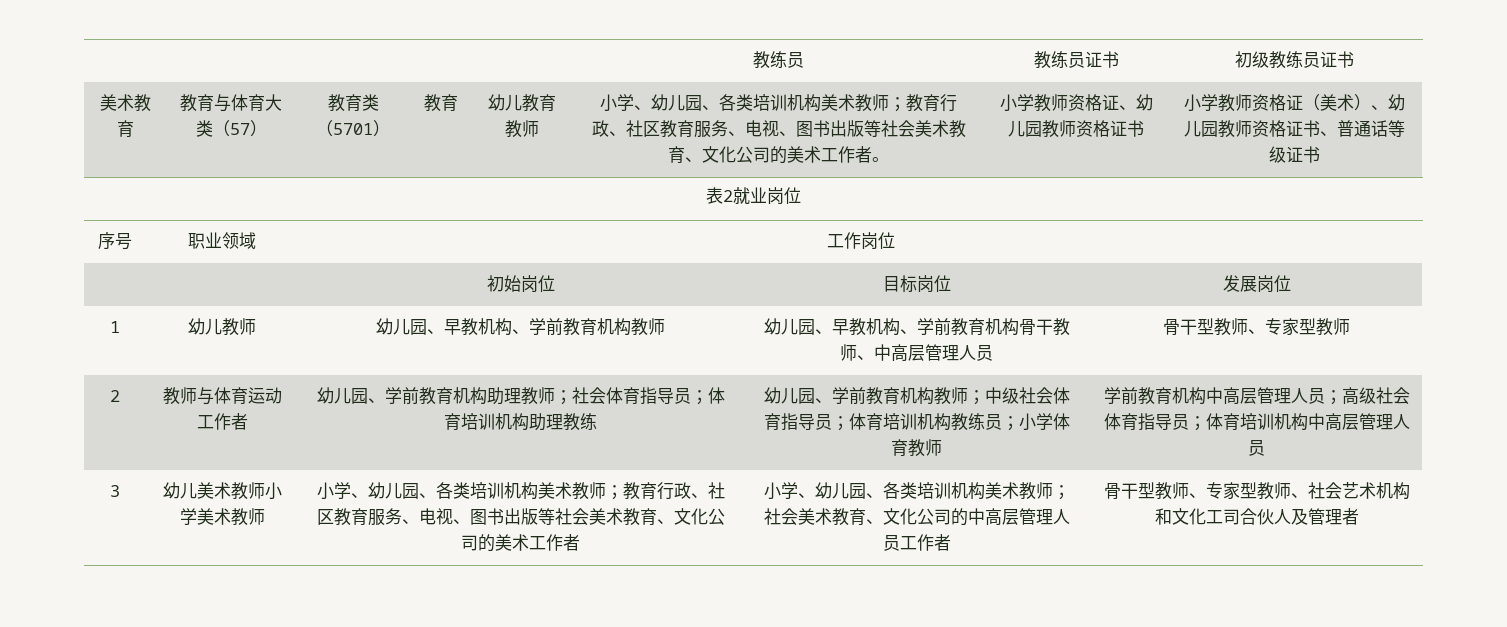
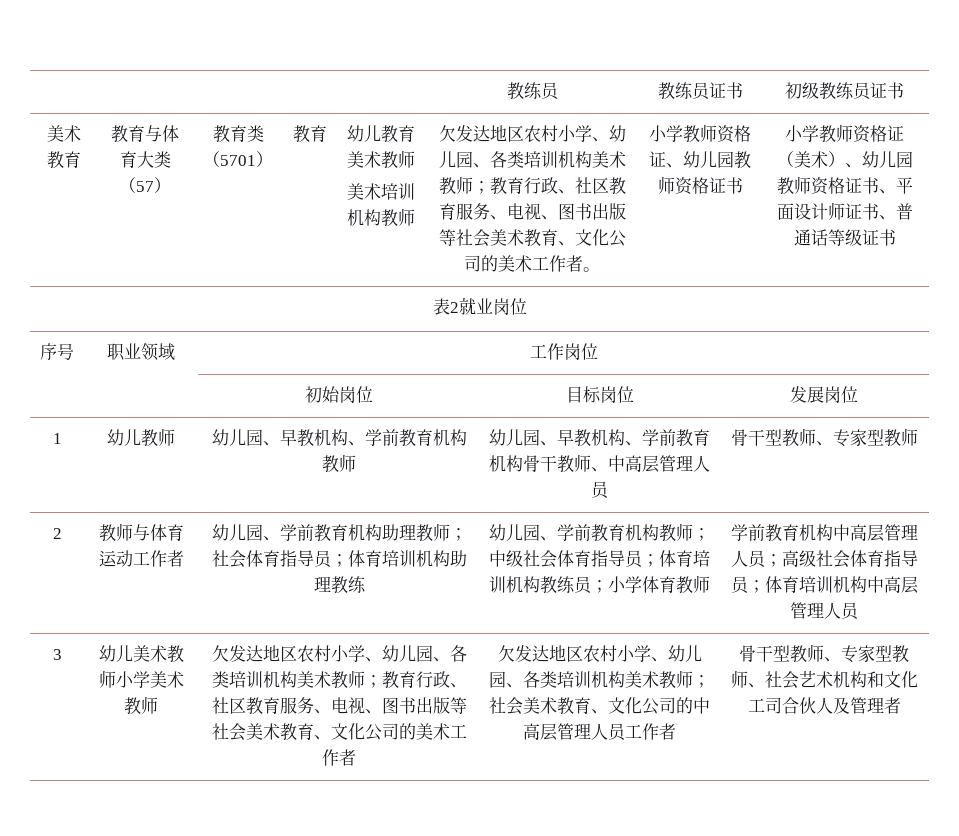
- 幼儿教育教师 | 小学、幼儿园、各类培训机构美术教师；教育行政、社区教育服务、电视、图书出版等社会美术教育、文化公司的美术工作者。
+ 幼儿教育美术教师
+ 美术培训机构教师 | 欠发达地区农村小学、幼儿园、各类培训机构美术教师；教育行政、社区教育服务、电视、图书出版等社会美术教育、文化公司的美术工作者。
- 小学教师资格证（美术）、幼儿园教师资格证书、普通话等级证书
+ 小学教师资格证（美术）、幼儿园教师资格证书、平面设计师证书、普通话等级证书
- 幼儿美术教师小学美术教师 | 小学、幼儿园、各类培训机构美术教师；教育行政、社区教育服务、电视、图书出版等社会美术教育、文化公司的美术工作者
+ 幼儿美术教师小学美术教师 | 欠发达地区农村小学、幼儿园、各类培训机构美术教师；教育行政、社区教育服务、电视、图书出版等社会美术教育、文化公司的美术工作者
- 小学、幼儿园、各类培训机构美术教师；社会美术教育、文化公司的中高层管理人员工作者
+ 欠发达地区农村小学、幼儿园、各类培训机构美术教师；社会美术教育、文化公司的中高层管理人员工作者

